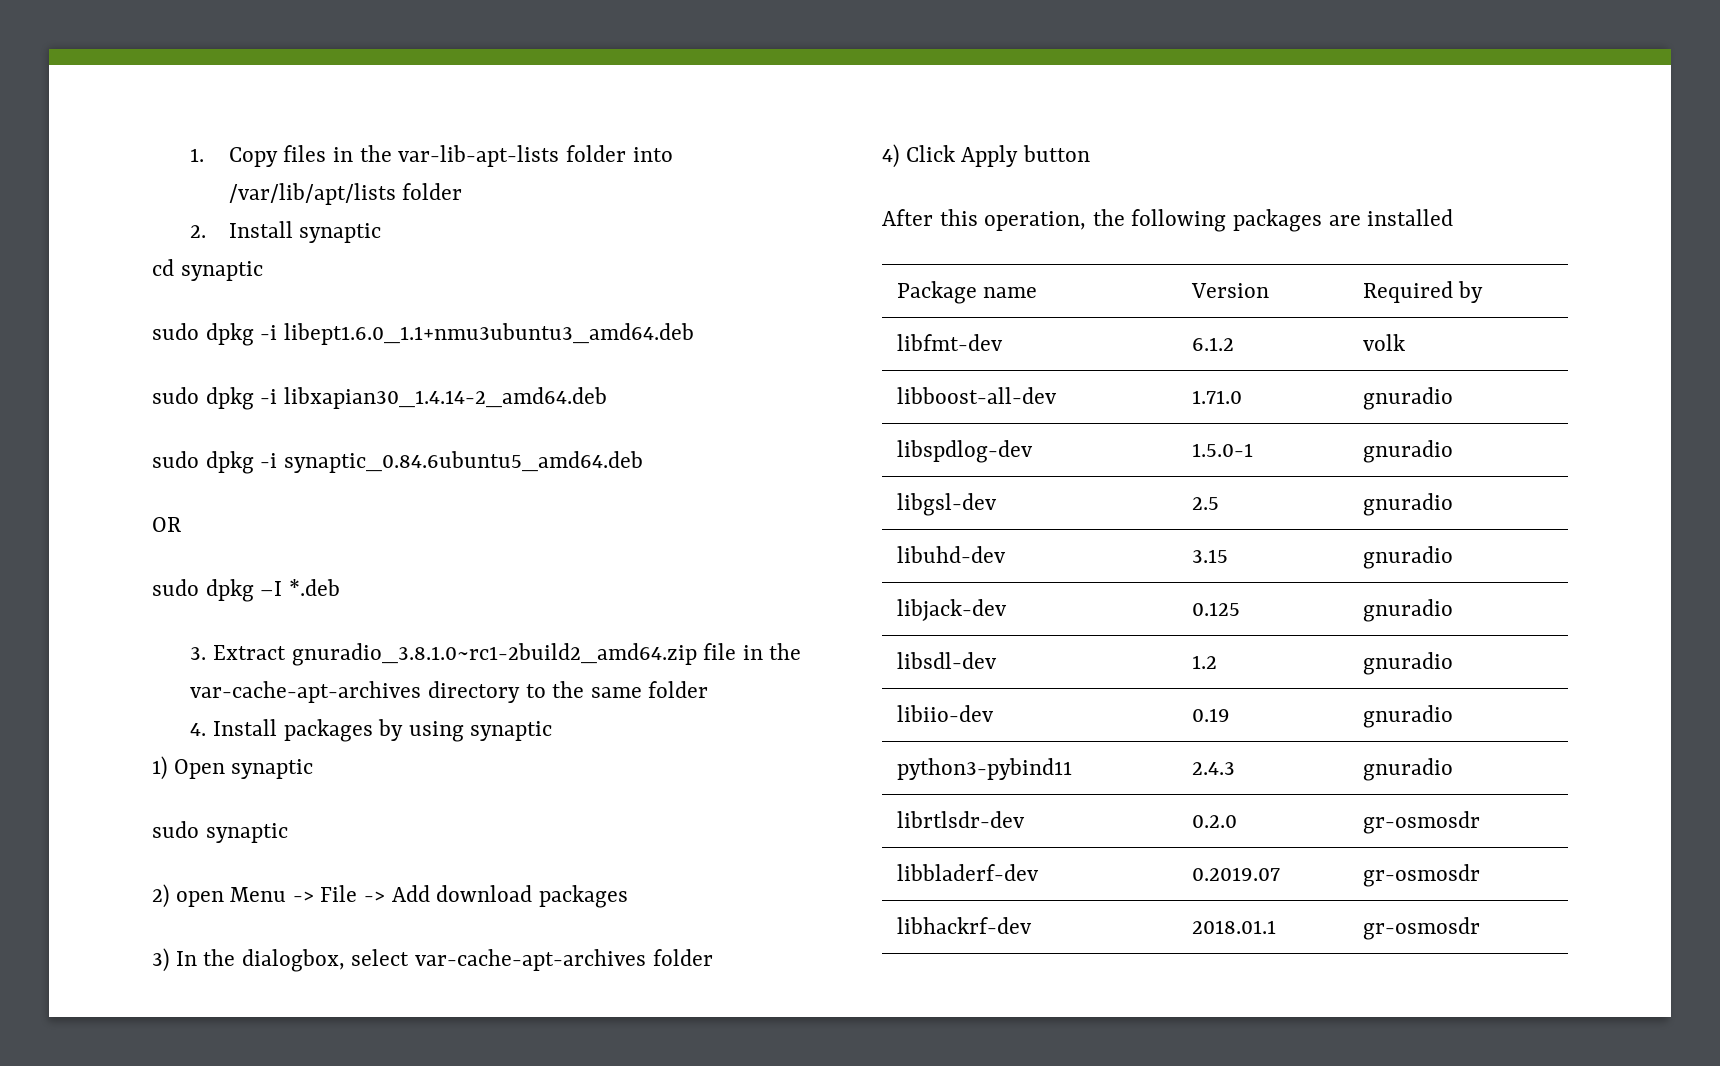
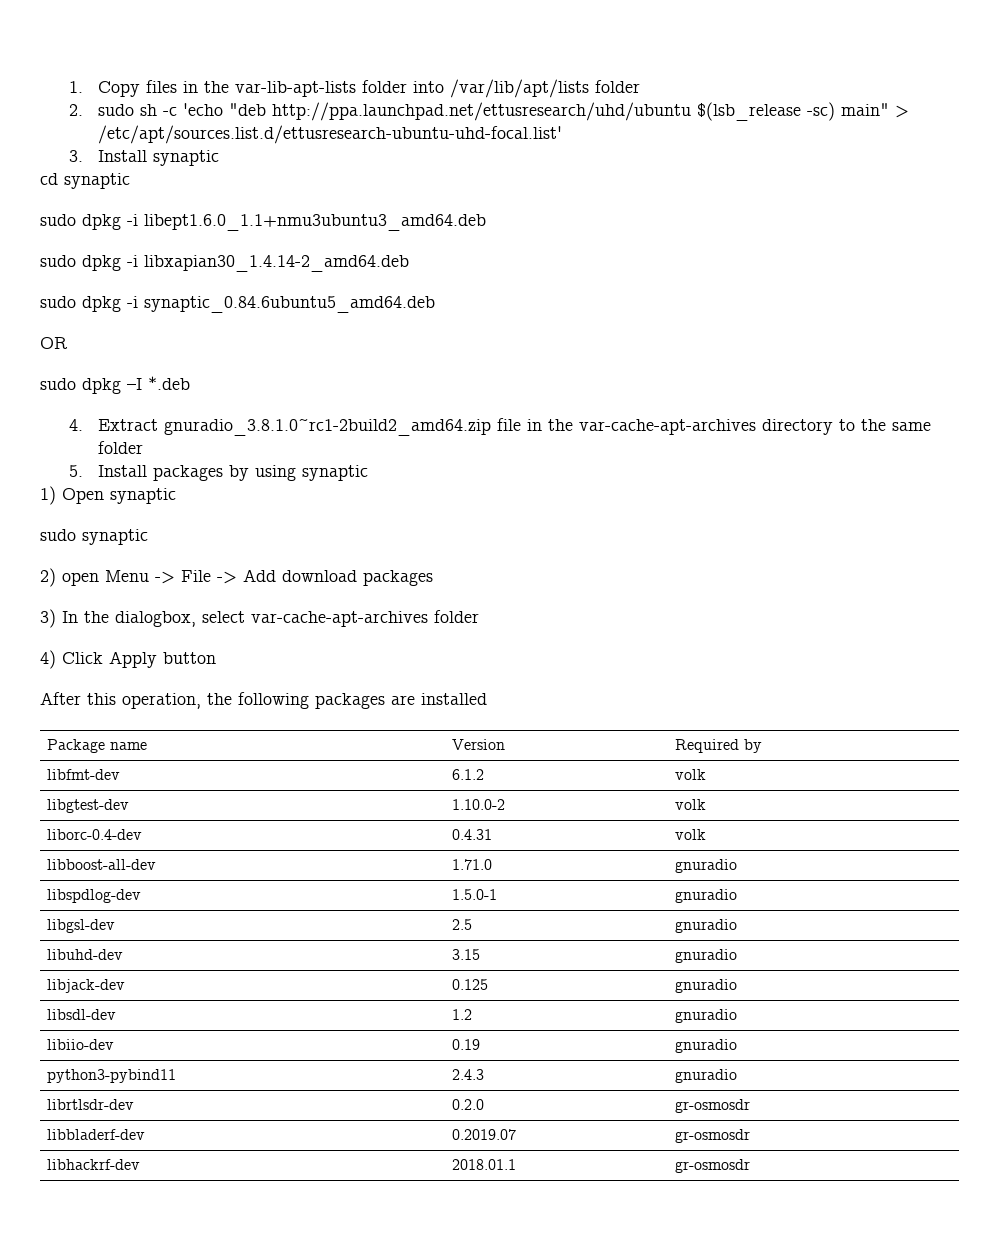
- 2. Install synaptic
+ 2. sudo sh -c 'echo "deb http://ppa.launchpad.net/ettusresearch/uhd/ubuntu $(lsb_release -sc) main" > /etc/apt/sources.list.d/ettusresearch-ubuntu-uhd-focal.list'
+ 3. Install synaptic
- 3. Extract gnuradio_3.8.1.0~rc1-2build2_amd64.zip file in the var-cache-apt-archives directory to the same folder
+ 4. Extract gnuradio_3.8.1.0~rc1-2build2_amd64.zip file in the var-cache-apt-archives directory to the same folder
- 4. Install packages by using synaptic
+ 5. Install packages by using synaptic
+ libgtest-dev | 1.10.0-2 | volk
+ liborc-0.4-dev | 0.4.31 | volk

